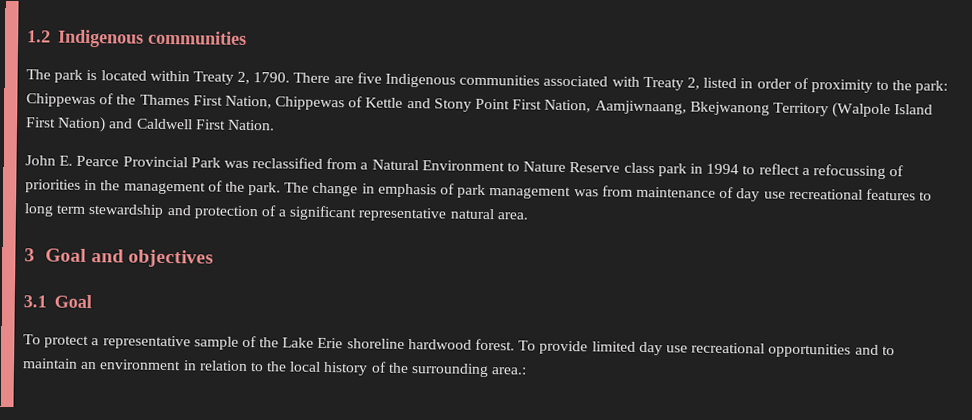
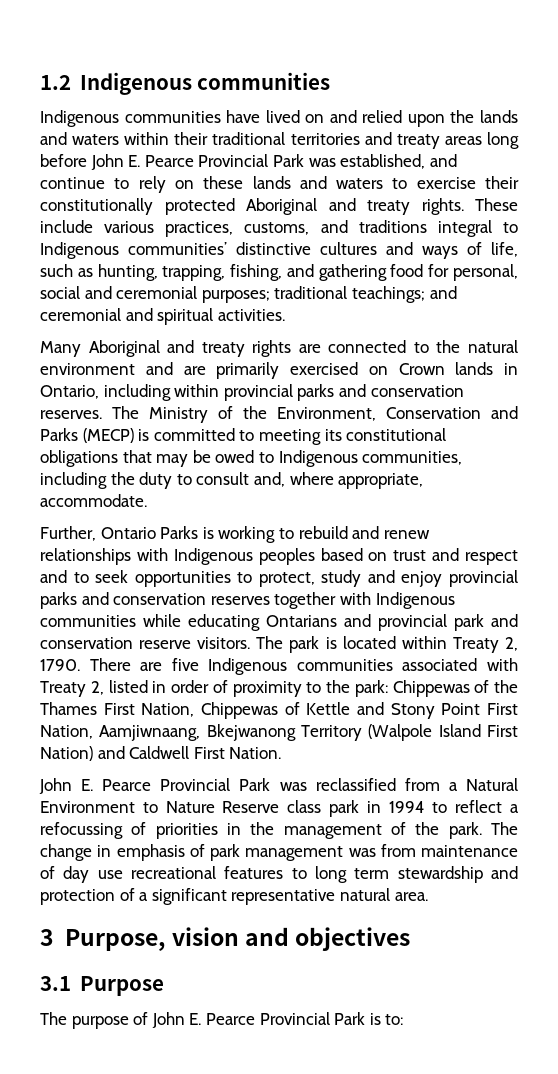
+ Indigenous communities have lived on and relied upon the lands and waters within their traditional territories and treaty areas long before John E. Pearce Provincial Park was established, and continue to rely on these lands and waters to exercise their constitutionally protected Aboriginal and treaty rights. These include various practices, customs, and traditions integral to Indigenous communities’ distinctive cultures and ways of life, such as hunting, trapping, fishing, and gathering food for personal, social and ceremonial purposes; traditional teachings; and ceremonial and spiritual activities.
+ Many Aboriginal and treaty rights are connected to the natural environment and are primarily exercised on Crown lands in Ontario, including within provincial parks and conservation reserves. The Ministry of the Environment, Conservation and Parks (MECP) is committed to meeting its constitutional obligations that may be owed to Indigenous communities, including the duty to consult and, where appropriate, accommodate.
+ Further, Ontario Parks is working to rebuild and renew relationships with Indigenous peoples based on trust and respect and to seek opportunities to protect, study and enjoy provincial parks and conservation reserves together with Indigenous communities while educating Ontarians and provincial park and conservation reserve visitors.
- 3 Goal and objectives
+ 3 Purpose, vision and objectives
- 3.1 Goal
- To protect a representative sample of the Lake Erie shoreline hardwood forest. To provide limited day use recreational opportunities and to maintain an environment in relation to the local history of the surrounding area.:
+ 3.1 Purpose
+ The purpose of John E. Pearce Provincial Park is to:

